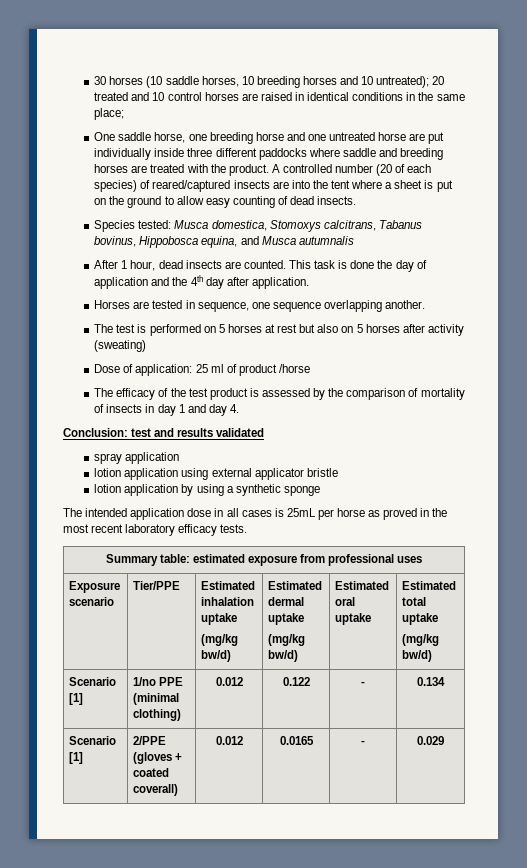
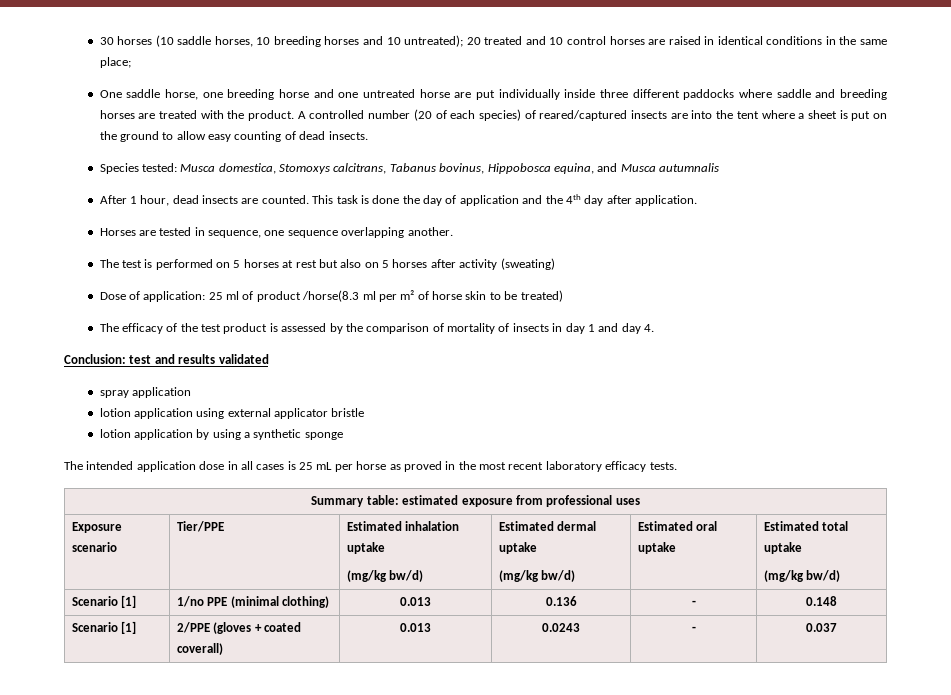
- Dose of application: 25 ml of product /horse
+ Dose of application: 25 ml of product /horse(8.3 ml per m² of horse skin to be treated)
- The intended application dose in all cases is 25mL per horse as proved in the most recent laboratory efficacy tests.
+ The intended application dose in all cases is 25 mL per horse as proved in the most recent laboratory efficacy tests.
- Scenario [1] | 1/no PPE (minimal clothing) | 0.012 | 0.122 | - | 0.134
+ Scenario [1] | 1/no PPE (minimal clothing) | 0.013 | 0.136 | - | 0.148
- Scenario [1] | 2/PPE (gloves + coated coverall) | 0.012 | 0.0165 | - | 0.029
+ Scenario [1] | 2/PPE (gloves + coated coverall) | 0.013 | 0.0243 | - | 0.037

